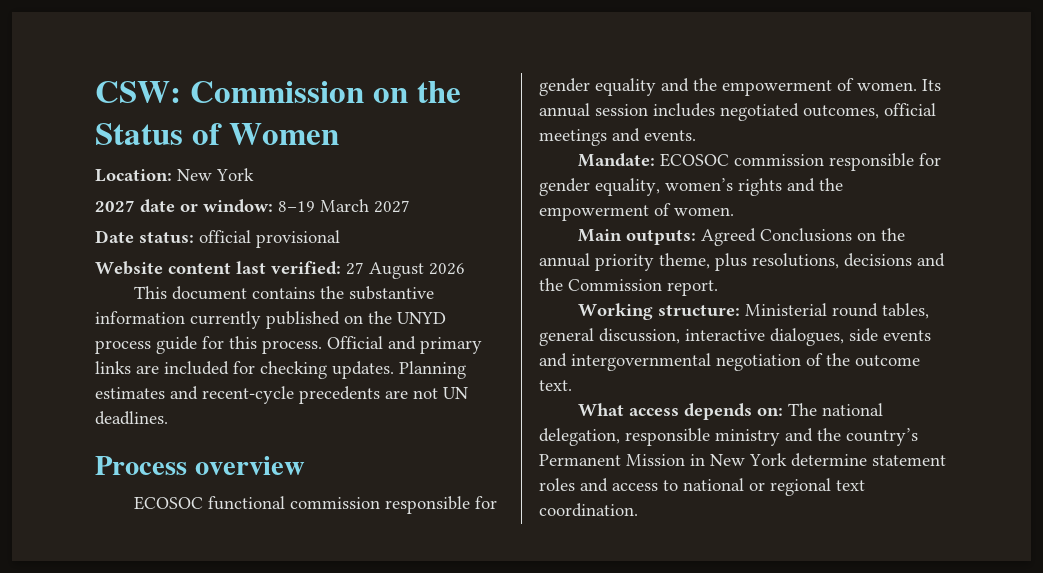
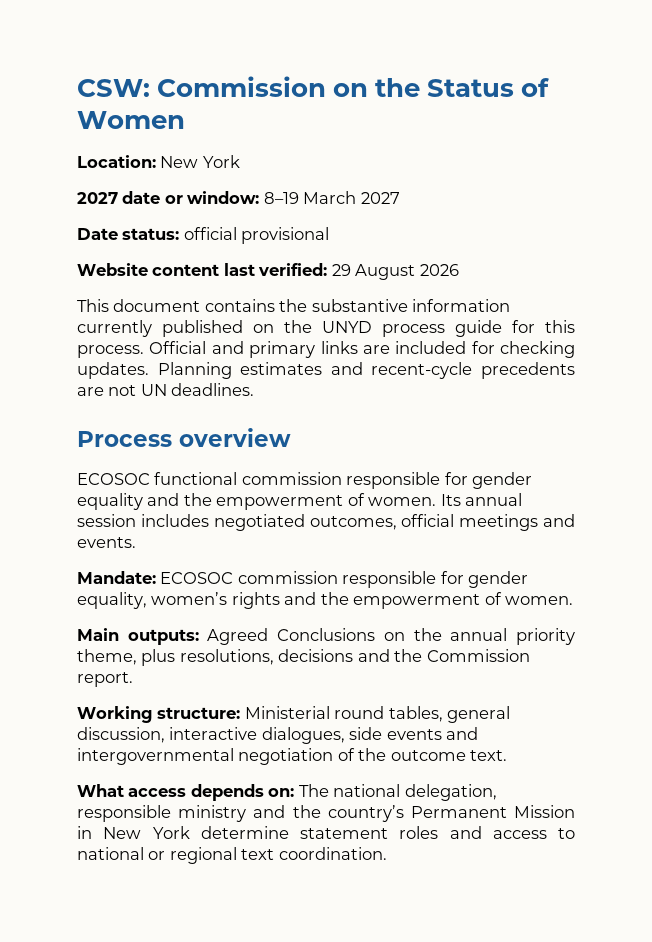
- Website content last verified: 27 August 2026
+ Website content last verified: 29 August 2026

